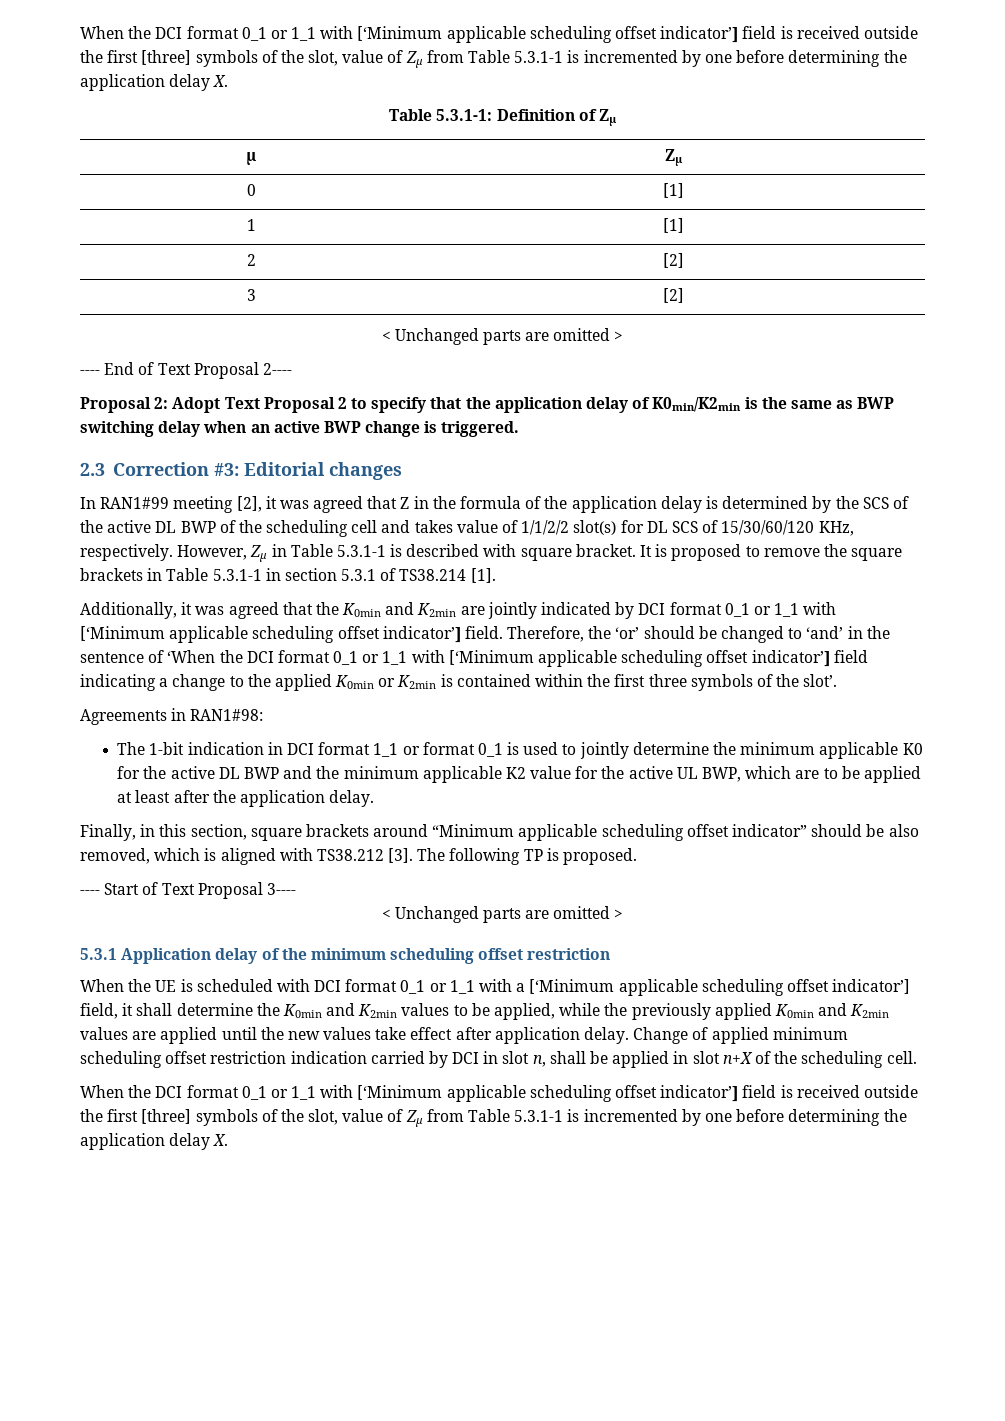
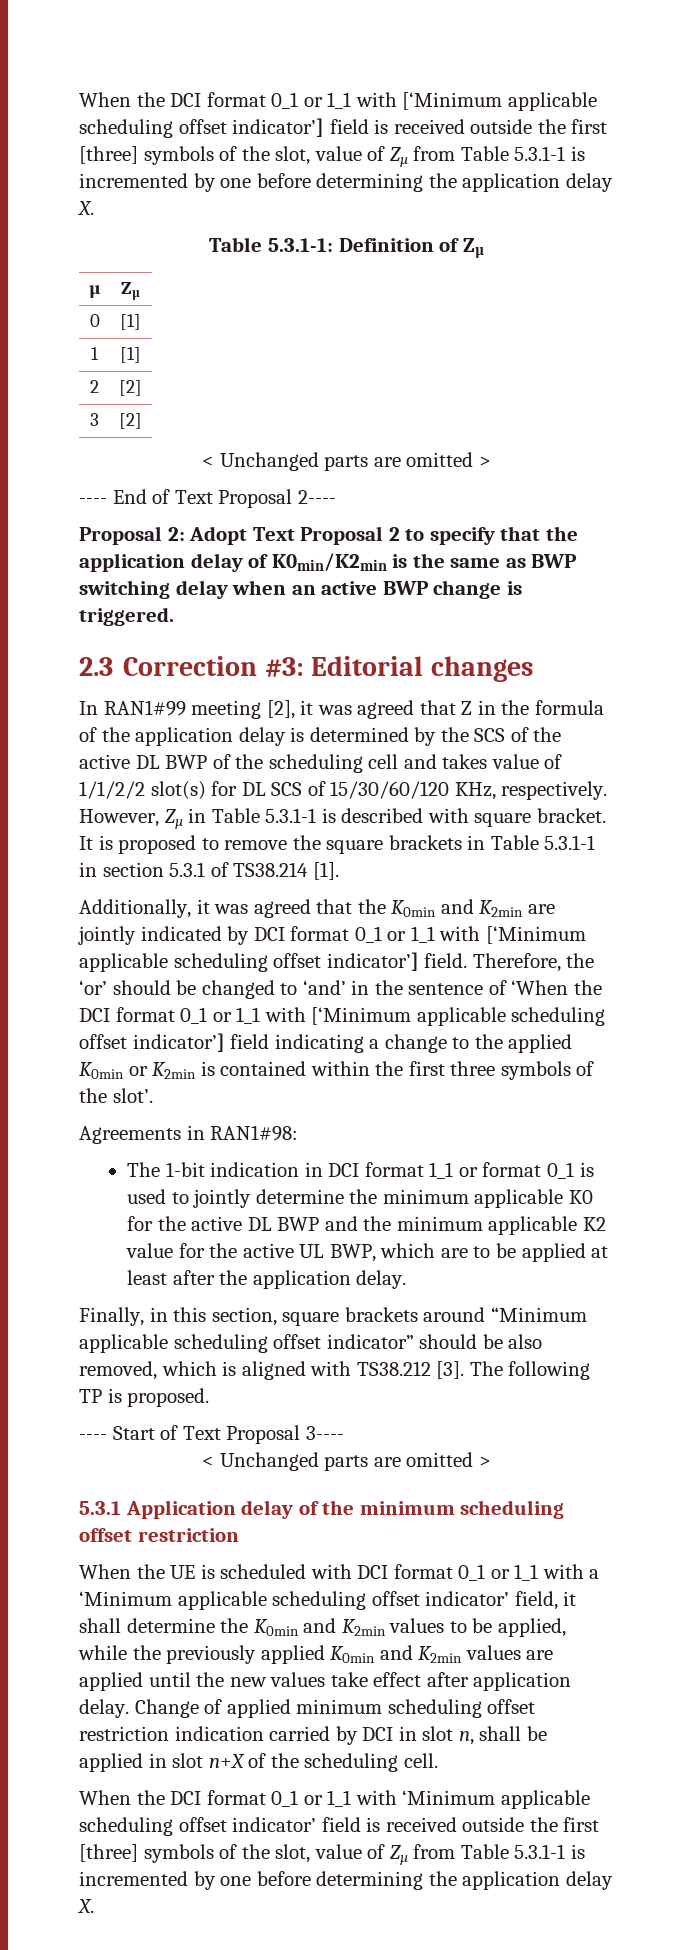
- When the UE is scheduled with DCI format 0_1 or 1_1 with a [‘Minimum applicable scheduling offset indicator’] field, it shall determine the K0min and K2min values to be applied, while the previously applied K0min and K2min values are applied until the new values take effect after application delay.
+ When the UE is scheduled with DCI format 0_1 or 1_1 with a ‘Minimum applicable scheduling offset indicator’ field, it shall determine the K0min and K2min values to be applied, while the previously applied K0min and K2min values are applied until the new values take effect after application delay.
  Change of applied minimum scheduling offset restriction indication carried by DCI in slot n, shall be applied in slot n+X of the scheduling cell.
- When the DCI format 0_1 or 1_1 with [‘Minimum applicable scheduling offset indicator’] field is received outside the first [three] symbols of the slot, value of Zµ from Table 5.3.1-1 is incremented by one before determining the application delay X.
+ When the DCI format 0_1 or 1_1 with ‘Minimum applicable scheduling offset indicator’ field is received outside the first [three] symbols of the slot, value of Zµ from Table 5.3.1-1 is incremented by one before determining the application delay X.

